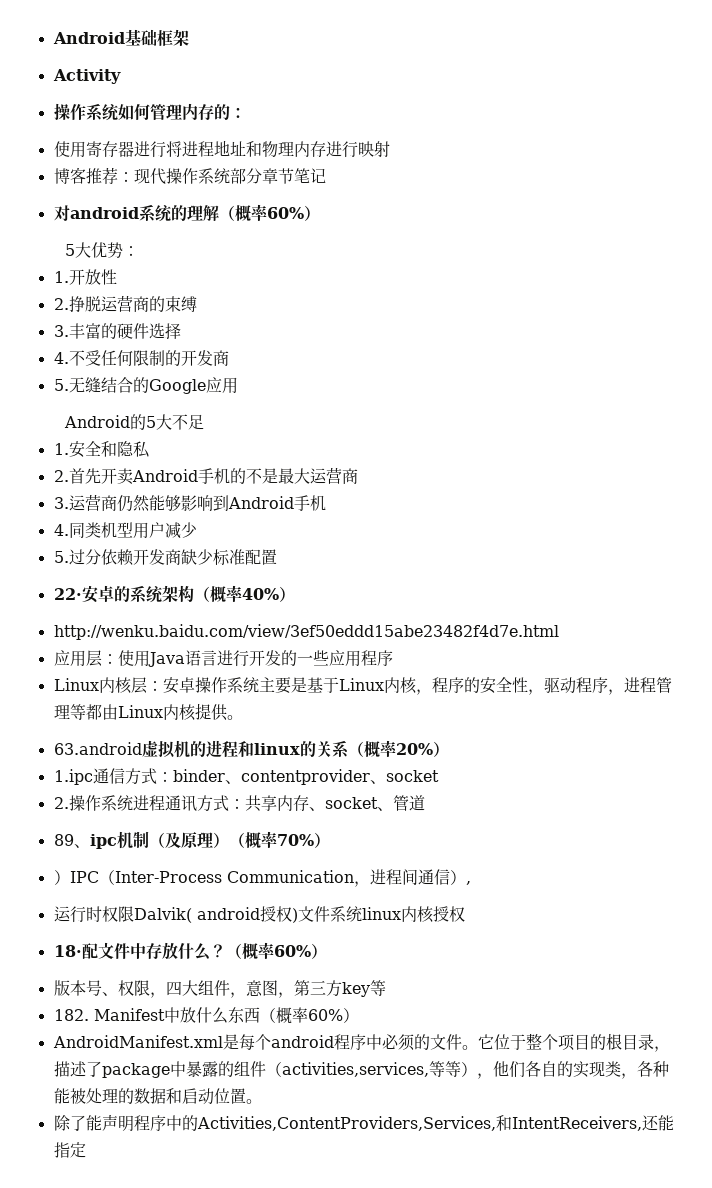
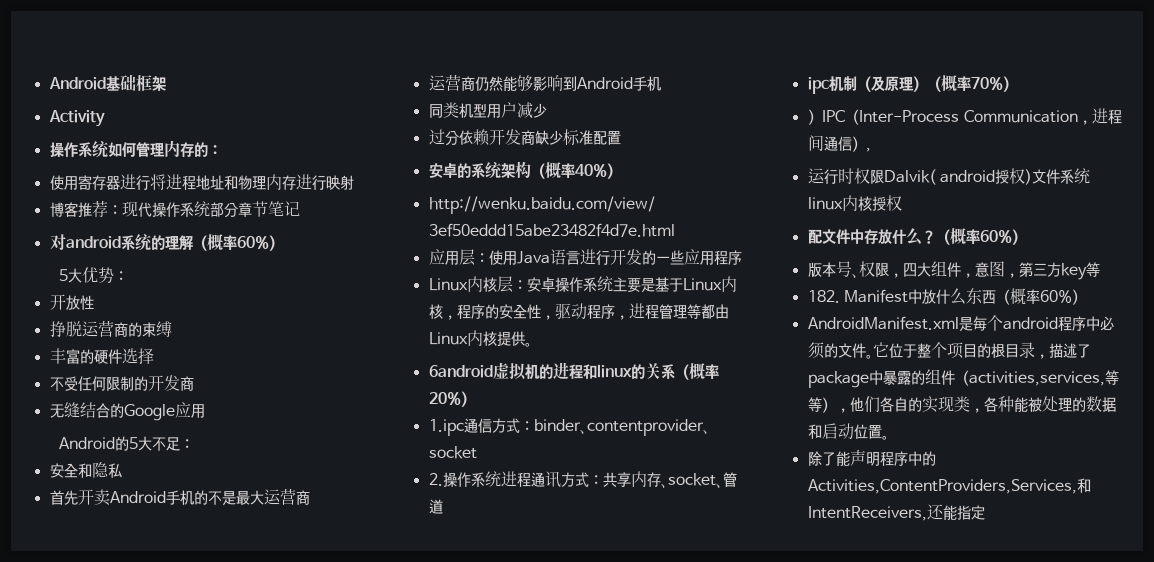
- 1.开放性
+ 开放性
- 2.挣脱运营商的束缚
+ 挣脱运营商的束缚
- 3.丰富的硬件选择
+ 丰富的硬件选择
- 4.不受任何限制的开发商
+ 不受任何限制的开发商
- 5.无缝结合的Google应用
+ 无缝结合的Google应用
- Android的5大不足
- 1.安全和隐私
+ Android的5大不足：
+ 安全和隐私
- 2.首先开卖Android手机的不是最大运营商
+ 首先开卖Android手机的不是最大运营商
- 3.运营商仍然能够影响到Android手机
+ 运营商仍然能够影响到Android手机
- 4.同类机型用户减少
+ 同类机型用户减少
- 5.过分依赖开发商缺少标准配置
+ 过分依赖开发商缺少标准配置
- 22·安卓的系统架构（概率40%）
+ 安卓的系统架构（概率40%）
- 63.android虚拟机的进程和linux的关系（概率20%）
+ 6android虚拟机的进程和linux的关系（概率20%）
- 89、ipc机制（及原理）（概率70%）
+ ipc机制（及原理）（概率70%）
- 18·配文件中存放什么？
+ 配文件中存放什么？

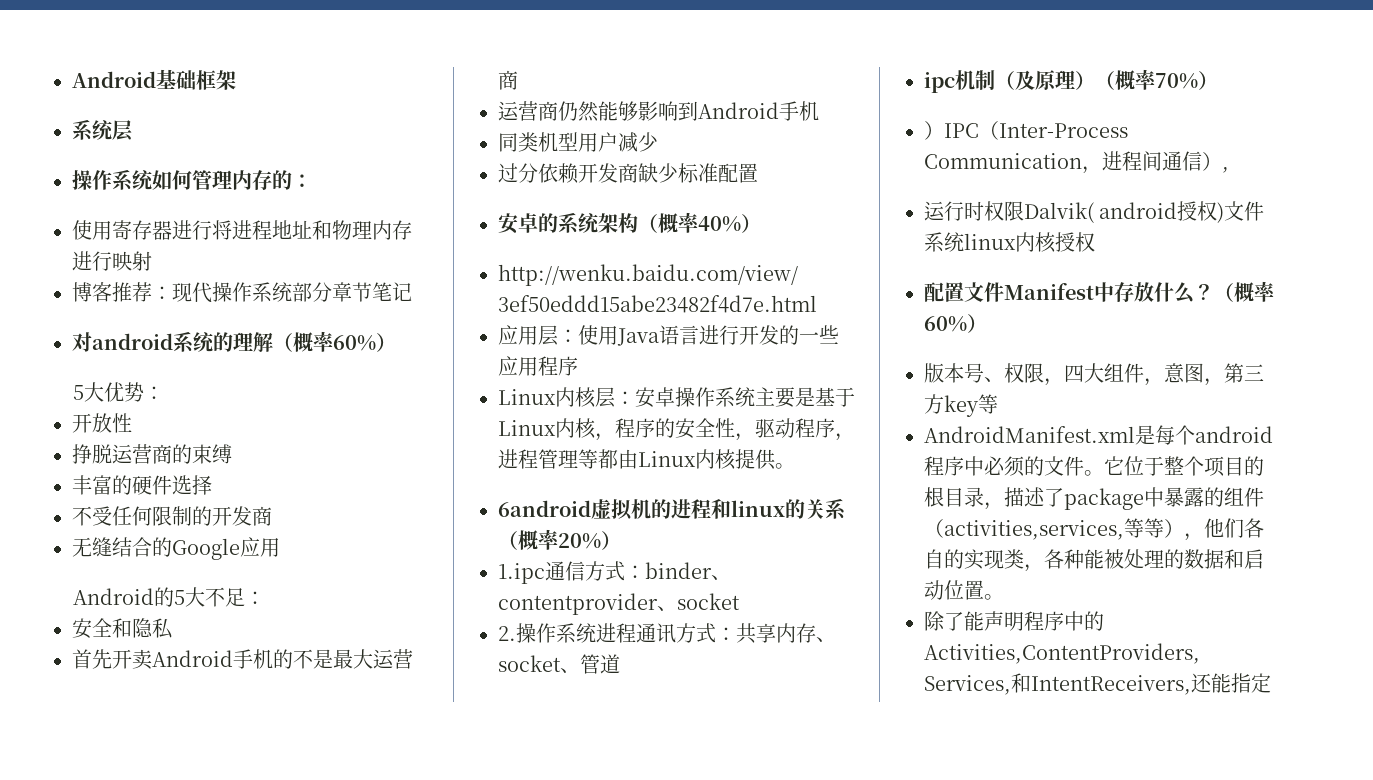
- Activity
+ 系统层
- 配文件中存放什么？
+ 配置文件Manifest中存放什么？
- 182. Manifest中放什么东西（概率60%）

